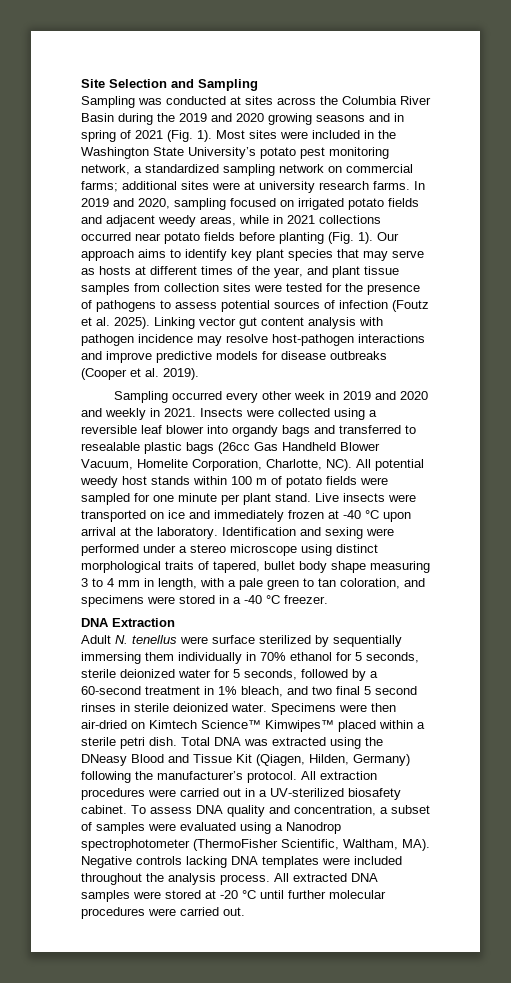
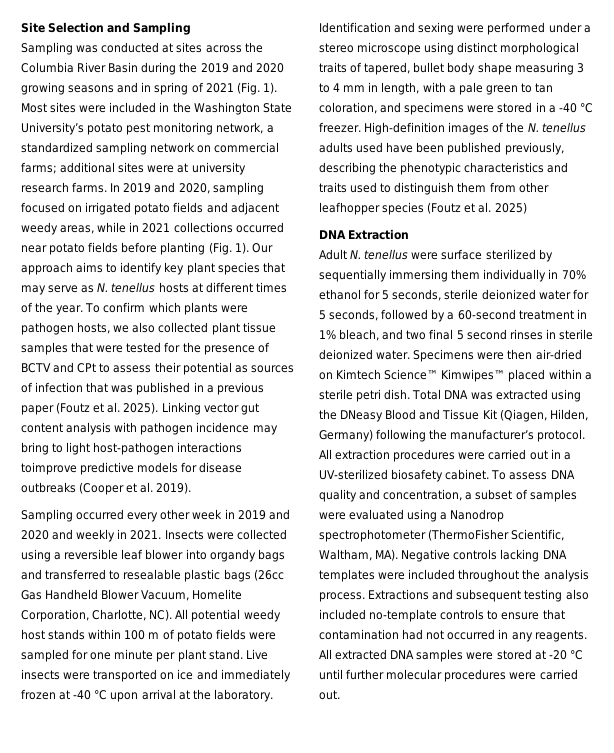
- Our approach aims to identify key plant species that may serve as hosts at different times of the year, and plant tissue samples from collection sites were tested for the presence of pathogens to assess potential sources of infection (Foutz et al. 2025).
+ Our approach aims to identify key plant species that may serve as N. tenellus hosts at different times of the year. To confirm which plants were pathogen hosts, we also collected plant tissue samples that were tested for the presence of BCTV and CPt to assess their potential as sources of infection that was published in a previous paper (Foutz et al. 2025).
- Linking vector gut content analysis with pathogen incidence may resolve host-pathogen interactions and improve predictive models for disease outbreaks (Cooper et al. 2019).
+ Linking vector gut content analysis with pathogen incidence may bring to light host-pathogen interactions toimprove predictive models for disease outbreaks (Cooper et al. 2019).
+ High-definition images of the N. tenellus adults used have been published previously, describing the phenotypic characteristics and traits used to distinguish them from other leafhopper species (Foutz et al. 2025)
+ Extractions and subsequent testing also included no-template controls to ensure that contamination had not occurred in any reagents.

